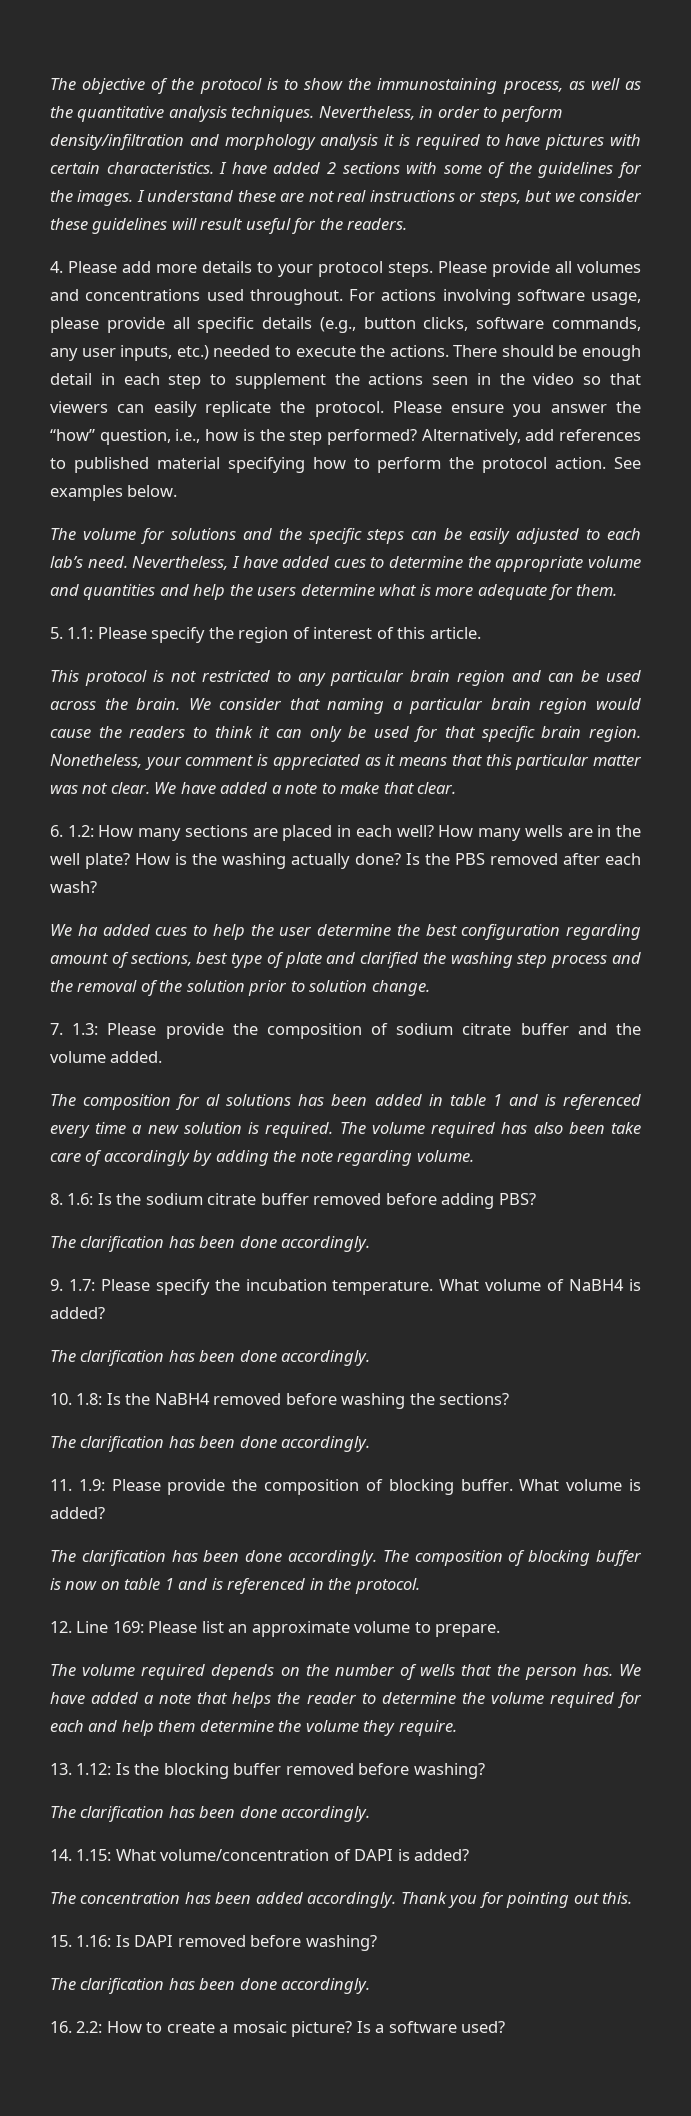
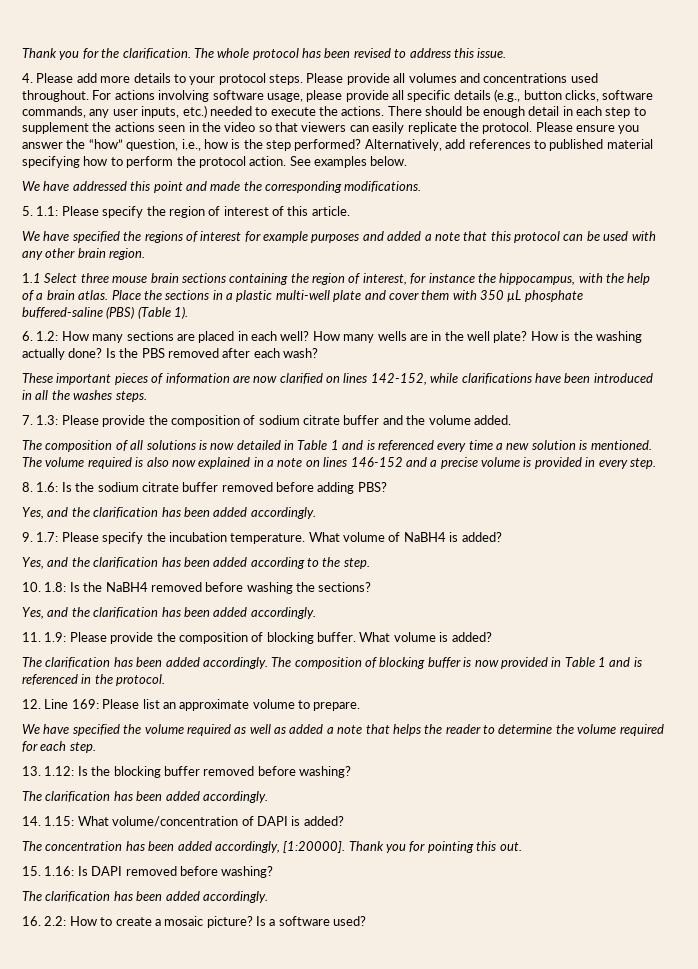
- The objective of the protocol is to show the immunostaining process, as well as the quantitative analysis techniques. Nevertheless, in order to perform density/infiltration and morphology analysis it is required to have pictures with certain characteristics. I have added 2 sections with some of the guidelines for the images. I understand these are not real instructions or steps, but we consider these guidelines will result useful for the readers.
+ Thank you for the clarification. The whole protocol has been revised to address this issue.
- The volume for solutions and the specific steps can be easily adjusted to each lab’s need. Nevertheless, I have added cues to determine the appropriate volume and quantities and help the users determine what is more adequate for them.
+ We have addressed this point and made the corresponding modifications.
- This protocol is not restricted to any particular brain region and can be used across the brain. We consider that naming a particular brain region would cause the readers to think it can only be used for that specific brain region. Nonetheless, your comment is appreciated as it means that this particular matter was not clear. We have added a note to make that clear.
+ We have specified the regions of interest for example purposes and added a note that this protocol can be used with any other brain region.
+ 1.1 Select three mouse brain sections containing the region of interest, for instance the hippocampus, with the help of a brain atlas. Place the sections in a plastic multi-well plate and cover them with 350 µL phosphate buffered-saline (PBS) (Table 1).
- We ha added cues to help the user determine the best configuration regarding amount of sections, best type of plate and clarified the washing step process and the removal of the solution prior to solution change.
+ These important pieces of information are now clarified on lines 142-152, while clarifications have been introduced in all the washes steps.
- The composition for al solutions has been added in table 1 and is referenced every time a new solution is required. The volume required has also been take care of accordingly by adding the note regarding volume.
+ The composition of all solutions is now detailed in Table 1 and is referenced every time a new solution is mentioned. The volume required is also now explained in a note on lines 146-152 and a precise volume is provided in every step.
  8. 1.6: Is the sodium citrate buffer removed before adding PBS?
- The clarification has been done accordingly.
+ Yes, and the clarification has been added accordingly.
  What volume of NaBH4 is added?
- The clarification has been done accordingly.
+ Yes, and the clarification has been added according to the step.
  10. 1.8: Is the NaBH4 removed before washing the sections?
- The clarification has been done accordingly.
+ Yes, and the clarification has been added accordingly.
  What volume is added?
- The clarification has been done accordingly.
+ The clarification has been added accordingly.
- The composition of blocking buffer is now on table 1 and is referenced in the protocol.
+ The composition of blocking buffer is now provided in Table 1 and is referenced in the protocol.
- The volume required depends on the number of wells that the person has. We have added a note that helps the reader to determine the volume required for each and help them determine the volume they require.
+ We have specified the volume required as well as added a note that helps the reader to determine the volume required for each step.
  13. 1.12: Is the blocking buffer removed before washing?
- The clarification has been done accordingly.
+ The clarification has been added accordingly.
- The concentration has been added accordingly.
+ The concentration has been added accordingly, [1:20000].
- Thank you for pointing out this.
+ Thank you for pointing this out.
  15. 1.16: Is DAPI removed before washing?
- The clarification has been done accordingly.
+ The clarification has been added accordingly.

